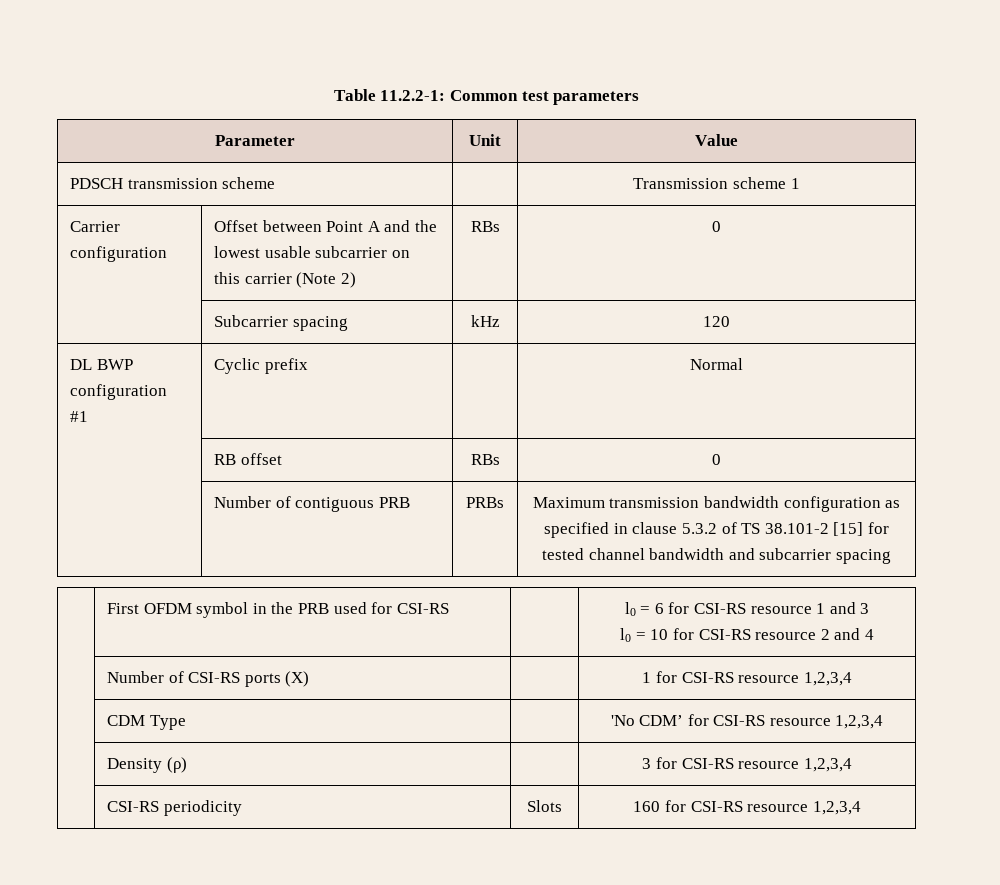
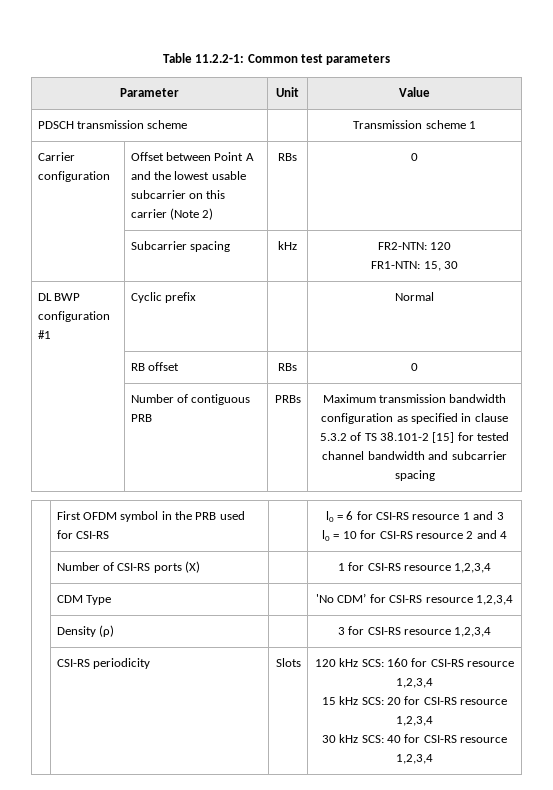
- | Subcarrier spacing | kHz | 120
+ | Subcarrier spacing | kHz | FR2-NTN: 120
+ FR1-NTN: 15, 30
- | CSI-RS periodicity | Slots | 160 for CSI-RS resource 1,2,3,4
+ | CSI-RS periodicity | Slots | 120 kHz SCS: 160 for CSI-RS resource 1,2,3,4
+ 15 kHz SCS: 20 for CSI-RS resource 1,2,3,4
+ 30 kHz SCS: 40 for CSI-RS resource 1,2,3,4

